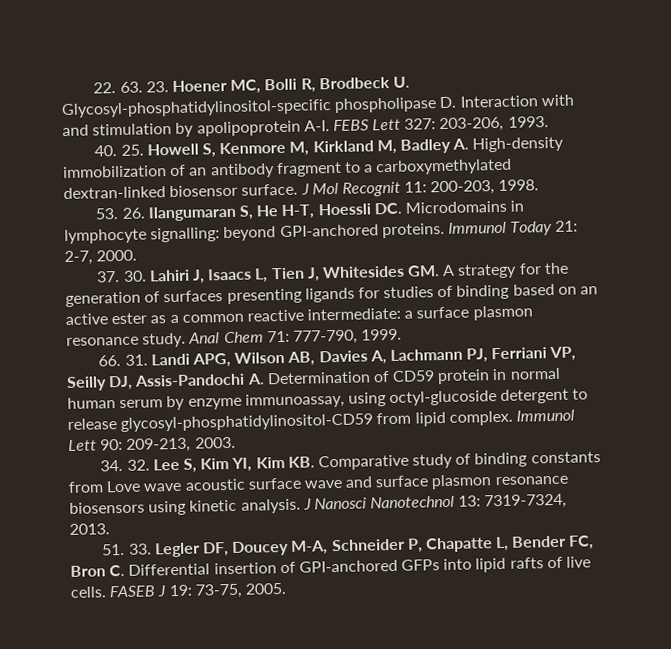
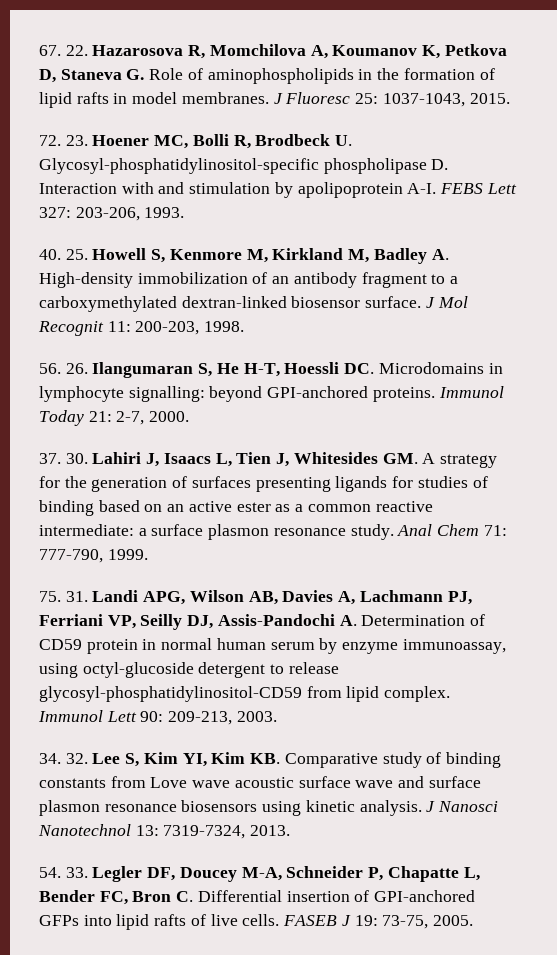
- 22. 63. 23. Hoener MC, Bolli R, Brodbeck U. Glycosyl-phosphatidylinositol-specific phospholipase D. Interaction with and stimulation by apolipoprotein A-I. FEBS Lett 327: 203-206, 1993.
+ 67. 22. Hazarosova R, Momchilova A, Koumanov K, Petkova D, Staneva G. Role of aminophospholipids in the formation of lipid rafts in model membranes. J Fluoresc 25: 1037-1043, 2015.
+ 72. 23. Hoener MC, Bolli R, Brodbeck U. Glycosyl-phosphatidylinositol-specific phospholipase D. Interaction with and stimulation by apolipoprotein A-I. FEBS Lett 327: 203-206, 1993.
- 53. 26. Ilangumaran S, He H-T, Hoessli DC. Microdomains in lymphocyte signalling: beyond GPI-anchored proteins.
+ 56. 26. Ilangumaran S, He H-T, Hoessli DC. Microdomains in lymphocyte signalling: beyond GPI-anchored proteins.
- 66. 31. Landi APG, Wilson AB, Davies A, Lachmann PJ, Ferriani VP, Seilly DJ, Assis-Pandochi A. Determination of CD59 protein in normal human serum by enzyme immunoassay, using octyl-glucoside detergent to release glycosyl-phosphatidylinositol-CD59 from lipid complex.
+ 75. 31. Landi APG, Wilson AB, Davies A, Lachmann PJ, Ferriani VP, Seilly DJ, Assis-Pandochi A. Determination of CD59 protein in normal human serum by enzyme immunoassay, using octyl-glucoside detergent to release glycosyl-phosphatidylinositol-CD59 from lipid complex.
- 51. 33. Legler DF, Doucey M-A, Schneider P, Chapatte L, Bender FC, Bron C. Differential insertion of GPI-anchored GFPs into lipid rafts of live cells.
+ 54. 33. Legler DF, Doucey M-A, Schneider P, Chapatte L, Bender FC, Bron C. Differential insertion of GPI-anchored GFPs into lipid rafts of live cells.

